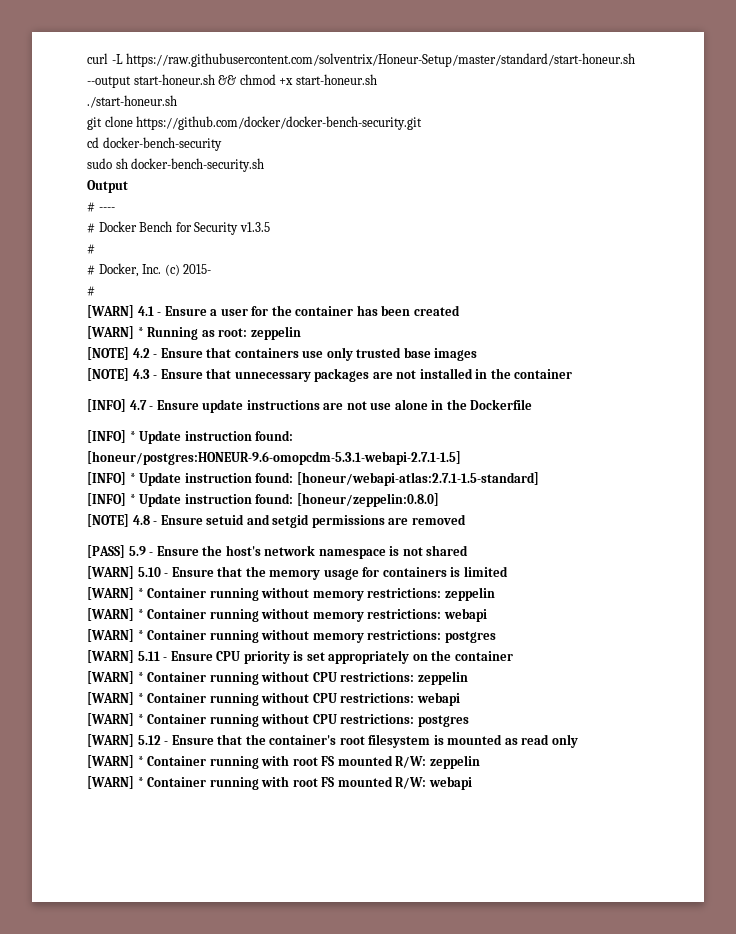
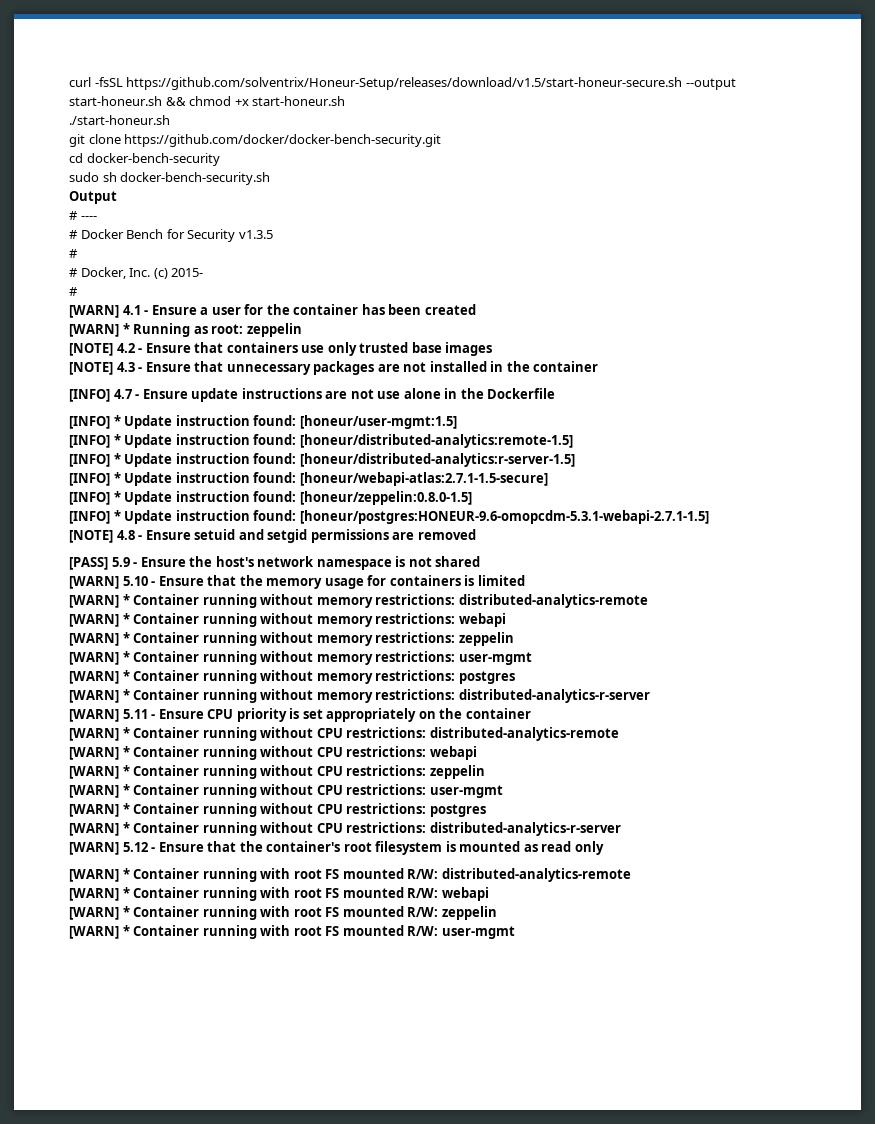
- curl -L https://raw.githubusercontent.com/solventrix/Honeur-Setup/master/standard/start-honeur.sh --output start-honeur.sh && chmod +x start-honeur.sh
+ curl -fsSL https://github.com/solventrix/Honeur-Setup/releases/download/v1.5/start-honeur-secure.sh --output start-honeur.sh && chmod +x start-honeur.sh
+ [INFO] * Update instruction found: [honeur/user-mgmt:1.5]
+ [INFO] * Update instruction found: [honeur/distributed-analytics:remote-1.5]
+ [INFO] * Update instruction found: [honeur/distributed-analytics:r-server-1.5]
+ [INFO] * Update instruction found: [honeur/webapi-atlas:2.7.1-1.5-secure]
+ [INFO] * Update instruction found: [honeur/zeppelin:0.8.0-1.5]
  [INFO] * Update instruction found: [honeur/postgres:HONEUR-9.6-omopcdm-5.3.1-webapi-2.7.1-1.5]
- [INFO] * Update instruction found: [honeur/webapi-atlas:2.7.1-1.5-standard]
- [INFO] * Update instruction found: [honeur/zeppelin:0.8.0]
- [WARN] * Container running without memory restrictions: zeppelin
+ [WARN] * Container running without memory restrictions: distributed-analytics-remote
+ [WARN] * Container running without memory restrictions: zeppelin
+ [WARN] * Container running without memory restrictions: user-mgmt
+ [WARN] * Container running without memory restrictions: distributed-analytics-r-server
- [WARN] * Container running without CPU restrictions: zeppelin
+ [WARN] * Container running without CPU restrictions: distributed-analytics-remote
+ [WARN] * Container running without CPU restrictions: zeppelin
+ [WARN] * Container running without CPU restrictions: user-mgmt
+ [WARN] * Container running without CPU restrictions: distributed-analytics-r-server
+ [WARN] * Container running with root FS mounted R/W: distributed-analytics-remote
+ [WARN] * Container running with root FS mounted R/W: webapi
- [WARN] * Container running with root FS mounted R/W: webapi
+ [WARN] * Container running with root FS mounted R/W: user-mgmt

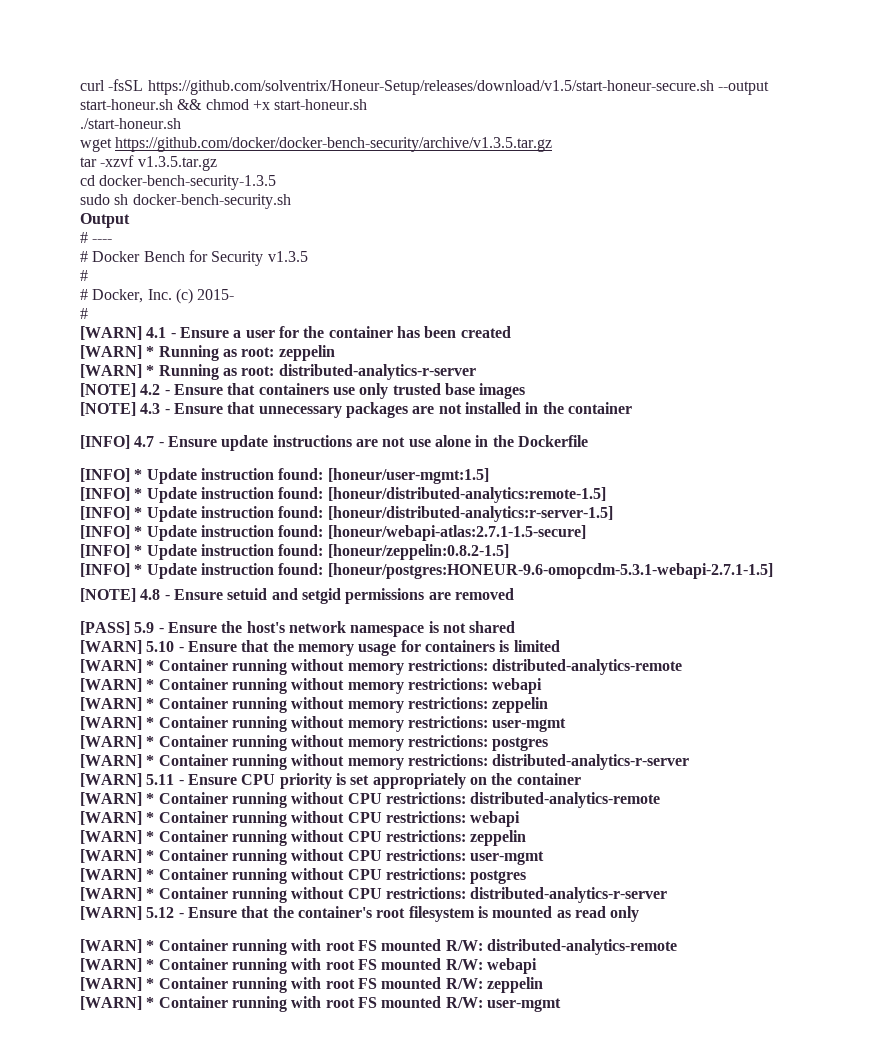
- git clone https://github.com/docker/docker-bench-security.git
+ wget https://github.com/docker/docker-bench-security/archive/v1.3.5.tar.gz
+ tar -xzvf v1.3.5.tar.gz
- cd docker-bench-security
+ cd docker-bench-security-1.3.5
+ [WARN] * Running as root: distributed-analytics-r-server
- [INFO] * Update instruction found: [honeur/zeppelin:0.8.0-1.5]
+ [INFO] * Update instruction found: [honeur/zeppelin:0.8.2-1.5]

